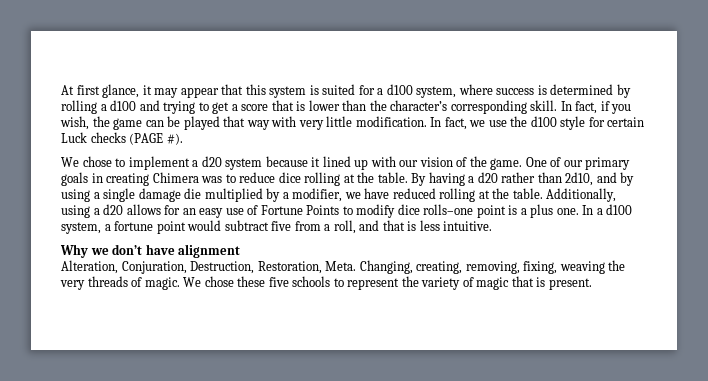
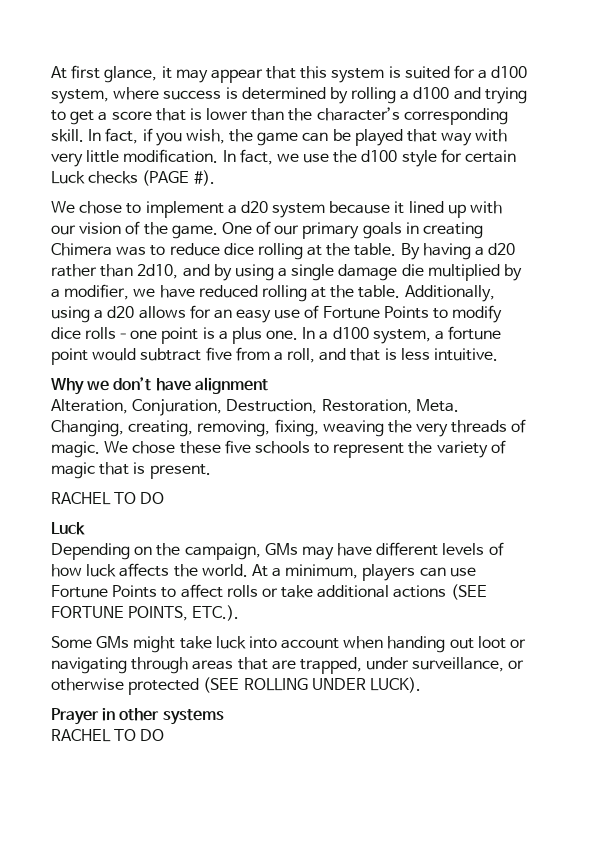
  We chose these five schools to represent the variety of magic that is present.
+ RACHEL TO DO
+ Luck
+ Depending on the campaign, GMs may have different levels of how luck affects the world. At a minimum, players can use Fortune Points to affect rolls or take additional actions (SEE FORTUNE POINTS, ETC.).
+ Some GMs might take luck into account when handing out loot or navigating through areas that are trapped, under surveillance, or otherwise protected (SEE ROLLING UNDER LUCK).
+ Prayer in other systems
+ RACHEL TO DO

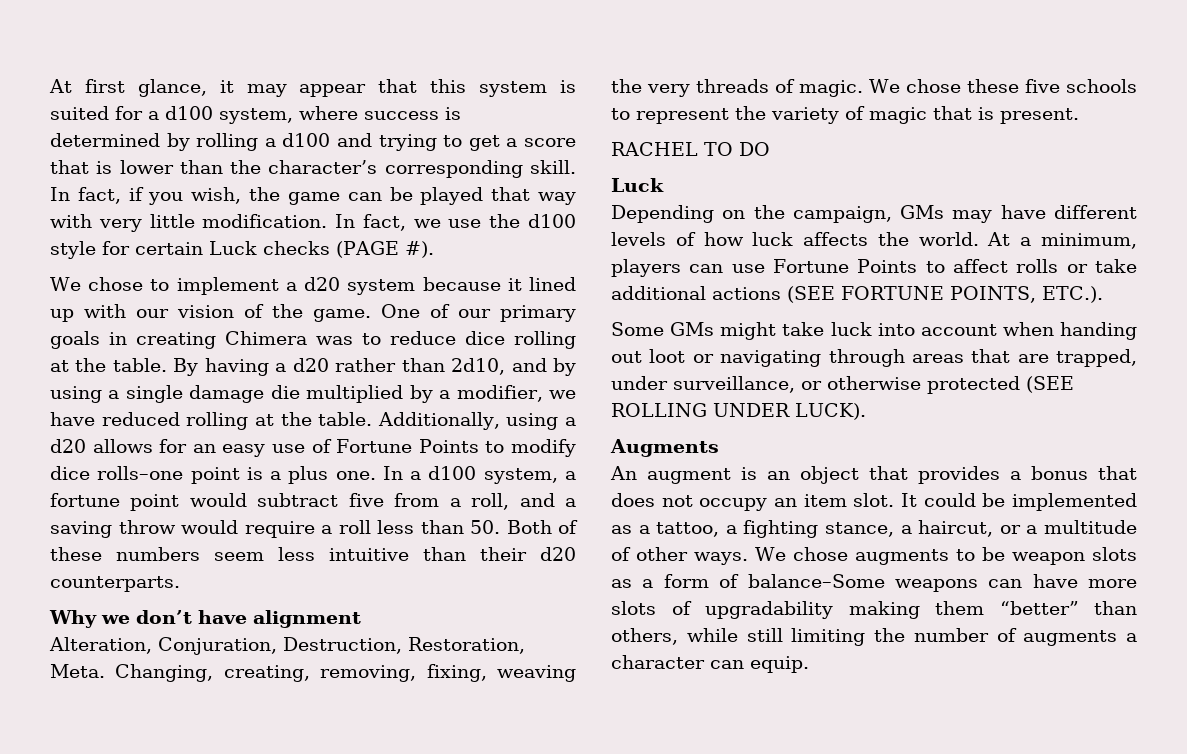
- In a d100 system, a fortune point would subtract five from a roll, and that is less intuitive.
+ In a d100 system, a fortune point would subtract five from a roll, and a saving throw would require a roll less than 50. Both of these numbers seem less intuitive than their d20 counterparts.
- Prayer in other systems
- RACHEL TO DO
+ Augments
+ An augment is an object that provides a bonus that does not occupy an item slot. It could be implemented as a tattoo, a fighting stance, a haircut, or a multitude of other ways. We chose augments to be weapon slots as a form of balance–Some weapons can have more slots of upgradability making them “better” than others, while still limiting the number of augments a character can equip.

